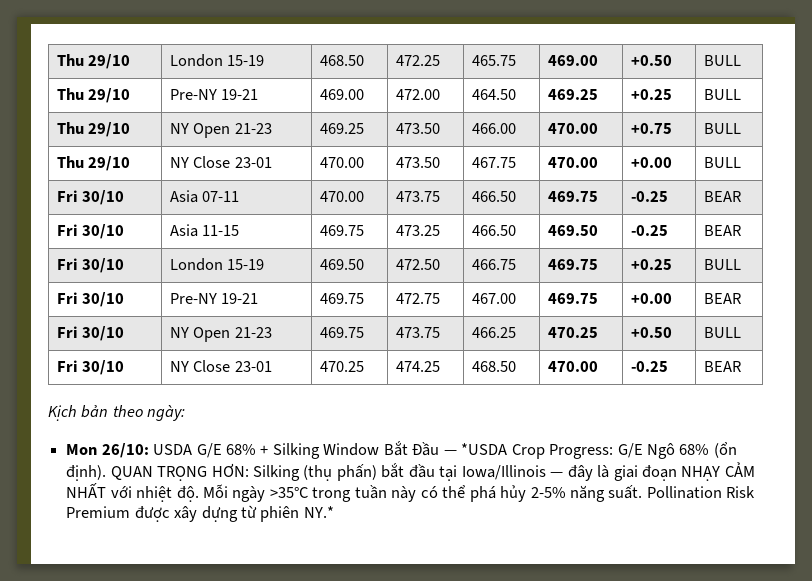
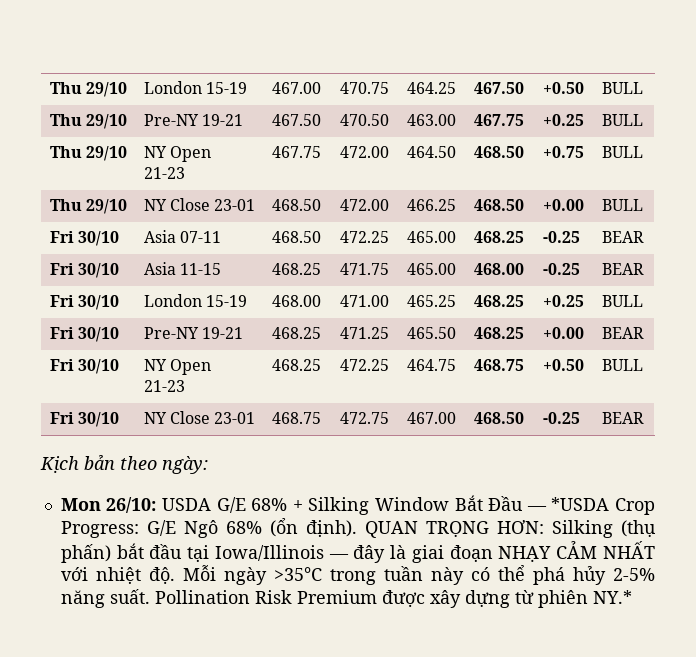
- Thu 29/10 | London 15-19 | 468.50 | 472.25 | 465.75 | 469.00 | +0.50 | BULL
+ Thu 29/10 | London 15-19 | 467.00 | 470.75 | 464.25 | 467.50 | +0.50 | BULL
- Thu 29/10 | Pre-NY 19-21 | 469.00 | 472.00 | 464.50 | 469.25 | +0.25 | BULL
+ Thu 29/10 | Pre-NY 19-21 | 467.50 | 470.50 | 463.00 | 467.75 | +0.25 | BULL
- Thu 29/10 | NY Open 21-23 | 469.25 | 473.50 | 466.00 | 470.00 | +0.75 | BULL
+ Thu 29/10 | NY Open 21-23 | 467.75 | 472.00 | 464.50 | 468.50 | +0.75 | BULL
- Thu 29/10 | NY Close 23-01 | 470.00 | 473.50 | 467.75 | 470.00 | +0.00 | BULL
+ Thu 29/10 | NY Close 23-01 | 468.50 | 472.00 | 466.25 | 468.50 | +0.00 | BULL
- Fri 30/10 | Asia 07-11 | 470.00 | 473.75 | 466.50 | 469.75 | -0.25 | BEAR
+ Fri 30/10 | Asia 07-11 | 468.50 | 472.25 | 465.00 | 468.25 | -0.25 | BEAR
- Fri 30/10 | Asia 11-15 | 469.75 | 473.25 | 466.50 | 469.50 | -0.25 | BEAR
+ Fri 30/10 | Asia 11-15 | 468.25 | 471.75 | 465.00 | 468.00 | -0.25 | BEAR
- Fri 30/10 | London 15-19 | 469.50 | 472.50 | 466.75 | 469.75 | +0.25 | BULL
+ Fri 30/10 | London 15-19 | 468.00 | 471.00 | 465.25 | 468.25 | +0.25 | BULL
- Fri 30/10 | Pre-NY 19-21 | 469.75 | 472.75 | 467.00 | 469.75 | +0.00 | BEAR
+ Fri 30/10 | Pre-NY 19-21 | 468.25 | 471.25 | 465.50 | 468.25 | +0.00 | BEAR
- Fri 30/10 | NY Open 21-23 | 469.75 | 473.75 | 466.25 | 470.25 | +0.50 | BULL
+ Fri 30/10 | NY Open 21-23 | 468.25 | 472.25 | 464.75 | 468.75 | +0.50 | BULL
- Fri 30/10 | NY Close 23-01 | 470.25 | 474.25 | 468.50 | 470.00 | -0.25 | BEAR
+ Fri 30/10 | NY Close 23-01 | 468.75 | 472.75 | 467.00 | 468.50 | -0.25 | BEAR

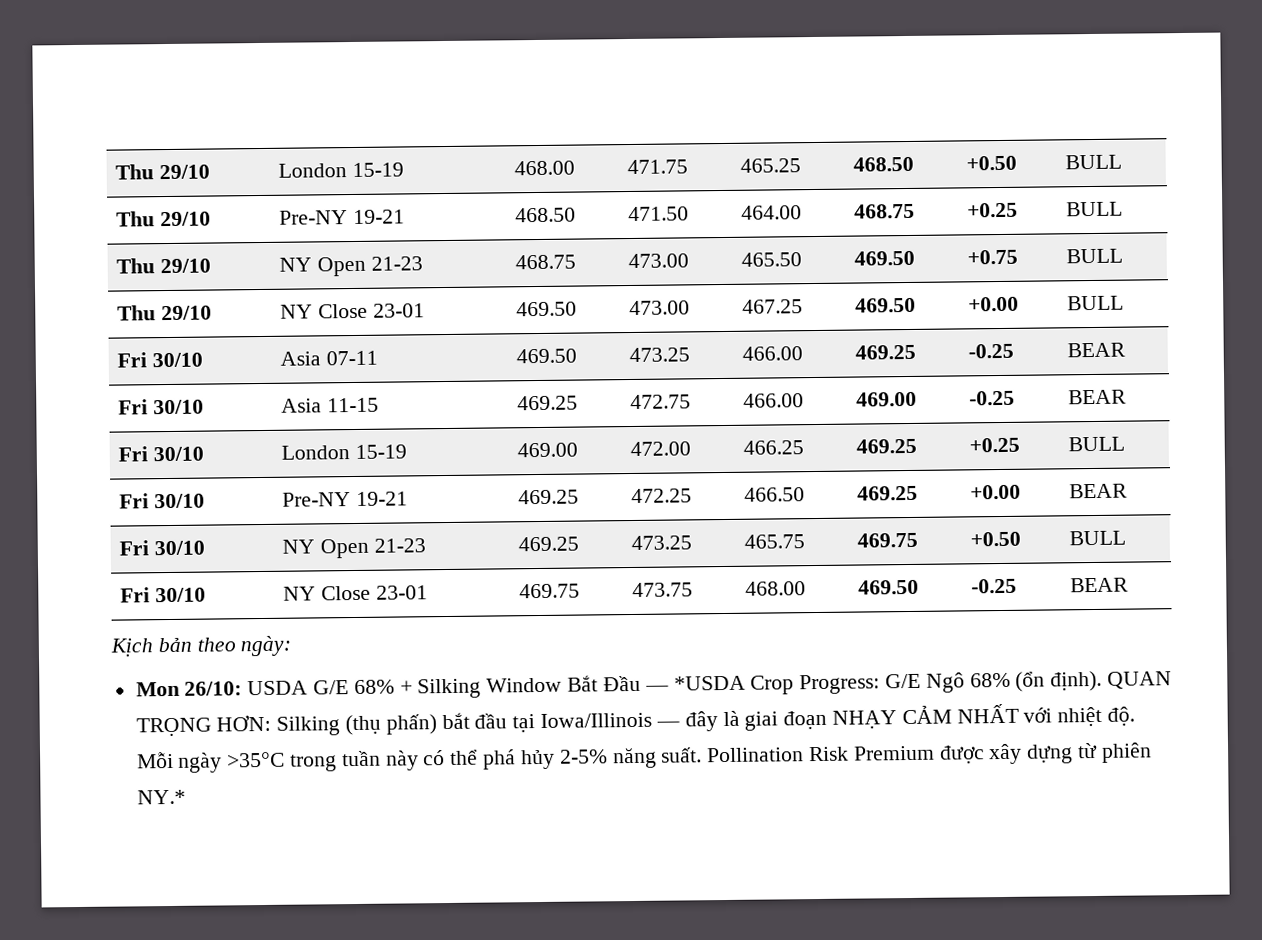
- Thu 29/10 | London 15-19 | 467.00 | 470.75 | 464.25 | 467.50 | +0.50 | BULL
+ Thu 29/10 | London 15-19 | 468.00 | 471.75 | 465.25 | 468.50 | +0.50 | BULL
- Thu 29/10 | Pre-NY 19-21 | 467.50 | 470.50 | 463.00 | 467.75 | +0.25 | BULL
+ Thu 29/10 | Pre-NY 19-21 | 468.50 | 471.50 | 464.00 | 468.75 | +0.25 | BULL
- Thu 29/10 | NY Open 21-23 | 467.75 | 472.00 | 464.50 | 468.50 | +0.75 | BULL
+ Thu 29/10 | NY Open 21-23 | 468.75 | 473.00 | 465.50 | 469.50 | +0.75 | BULL
- Thu 29/10 | NY Close 23-01 | 468.50 | 472.00 | 466.25 | 468.50 | +0.00 | BULL
+ Thu 29/10 | NY Close 23-01 | 469.50 | 473.00 | 467.25 | 469.50 | +0.00 | BULL
- Fri 30/10 | Asia 07-11 | 468.50 | 472.25 | 465.00 | 468.25 | -0.25 | BEAR
+ Fri 30/10 | Asia 07-11 | 469.50 | 473.25 | 466.00 | 469.25 | -0.25 | BEAR
- Fri 30/10 | Asia 11-15 | 468.25 | 471.75 | 465.00 | 468.00 | -0.25 | BEAR
+ Fri 30/10 | Asia 11-15 | 469.25 | 472.75 | 466.00 | 469.00 | -0.25 | BEAR
- Fri 30/10 | London 15-19 | 468.00 | 471.00 | 465.25 | 468.25 | +0.25 | BULL
+ Fri 30/10 | London 15-19 | 469.00 | 472.00 | 466.25 | 469.25 | +0.25 | BULL
- Fri 30/10 | Pre-NY 19-21 | 468.25 | 471.25 | 465.50 | 468.25 | +0.00 | BEAR
+ Fri 30/10 | Pre-NY 19-21 | 469.25 | 472.25 | 466.50 | 469.25 | +0.00 | BEAR
- Fri 30/10 | NY Open 21-23 | 468.25 | 472.25 | 464.75 | 468.75 | +0.50 | BULL
+ Fri 30/10 | NY Open 21-23 | 469.25 | 473.25 | 465.75 | 469.75 | +0.50 | BULL
- Fri 30/10 | NY Close 23-01 | 468.75 | 472.75 | 467.00 | 468.50 | -0.25 | BEAR
+ Fri 30/10 | NY Close 23-01 | 469.75 | 473.75 | 468.00 | 469.50 | -0.25 | BEAR

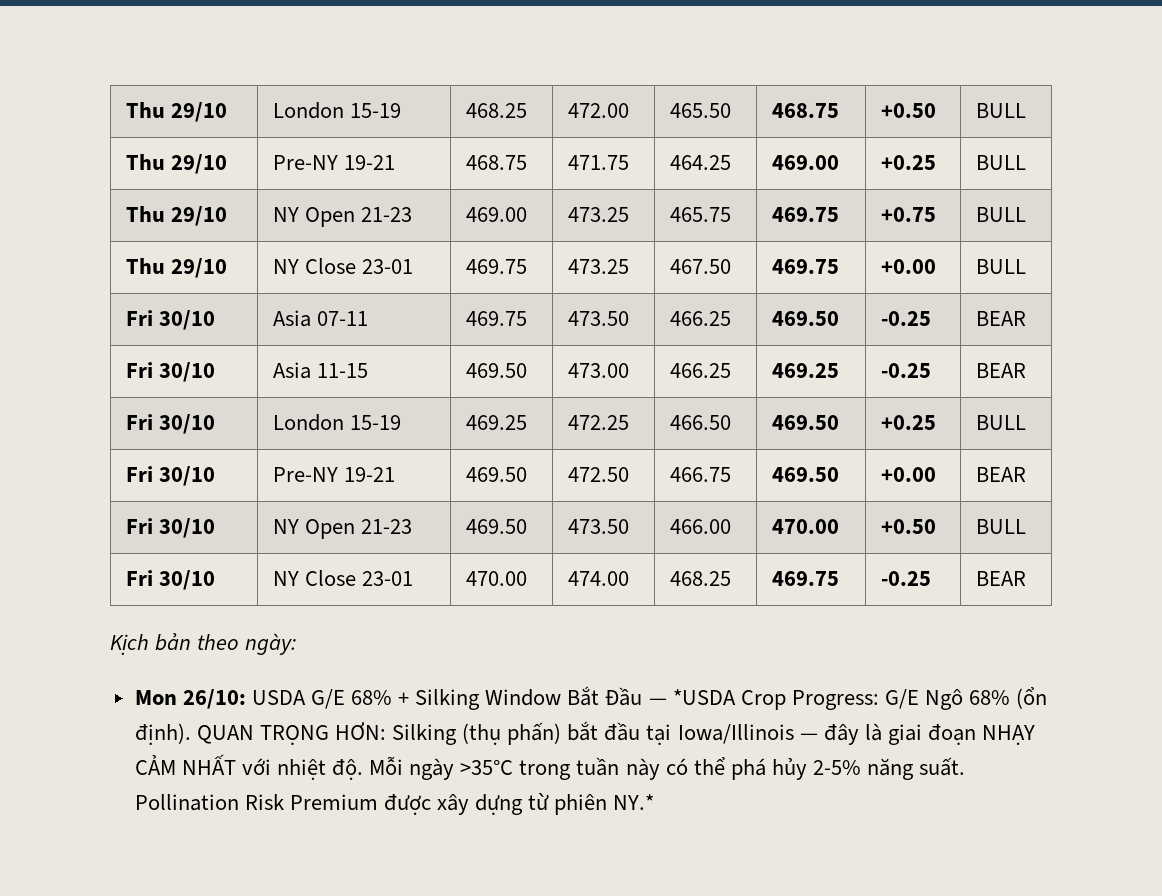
- Thu 29/10 | London 15-19 | 468.00 | 471.75 | 465.25 | 468.50 | +0.50 | BULL
+ Thu 29/10 | London 15-19 | 468.25 | 472.00 | 465.50 | 468.75 | +0.50 | BULL
- Thu 29/10 | Pre-NY 19-21 | 468.50 | 471.50 | 464.00 | 468.75 | +0.25 | BULL
+ Thu 29/10 | Pre-NY 19-21 | 468.75 | 471.75 | 464.25 | 469.00 | +0.25 | BULL
- Thu 29/10 | NY Open 21-23 | 468.75 | 473.00 | 465.50 | 469.50 | +0.75 | BULL
+ Thu 29/10 | NY Open 21-23 | 469.00 | 473.25 | 465.75 | 469.75 | +0.75 | BULL
- Thu 29/10 | NY Close 23-01 | 469.50 | 473.00 | 467.25 | 469.50 | +0.00 | BULL
+ Thu 29/10 | NY Close 23-01 | 469.75 | 473.25 | 467.50 | 469.75 | +0.00 | BULL
- Fri 30/10 | Asia 07-11 | 469.50 | 473.25 | 466.00 | 469.25 | -0.25 | BEAR
+ Fri 30/10 | Asia 07-11 | 469.75 | 473.50 | 466.25 | 469.50 | -0.25 | BEAR
- Fri 30/10 | Asia 11-15 | 469.25 | 472.75 | 466.00 | 469.00 | -0.25 | BEAR
+ Fri 30/10 | Asia 11-15 | 469.50 | 473.00 | 466.25 | 469.25 | -0.25 | BEAR
- Fri 30/10 | London 15-19 | 469.00 | 472.00 | 466.25 | 469.25 | +0.25 | BULL
+ Fri 30/10 | London 15-19 | 469.25 | 472.25 | 466.50 | 469.50 | +0.25 | BULL
- Fri 30/10 | Pre-NY 19-21 | 469.25 | 472.25 | 466.50 | 469.25 | +0.00 | BEAR
+ Fri 30/10 | Pre-NY 19-21 | 469.50 | 472.50 | 466.75 | 469.50 | +0.00 | BEAR
- Fri 30/10 | NY Open 21-23 | 469.25 | 473.25 | 465.75 | 469.75 | +0.50 | BULL
+ Fri 30/10 | NY Open 21-23 | 469.50 | 473.50 | 466.00 | 470.00 | +0.50 | BULL
- Fri 30/10 | NY Close 23-01 | 469.75 | 473.75 | 468.00 | 469.50 | -0.25 | BEAR
+ Fri 30/10 | NY Close 23-01 | 470.00 | 474.00 | 468.25 | 469.75 | -0.25 | BEAR

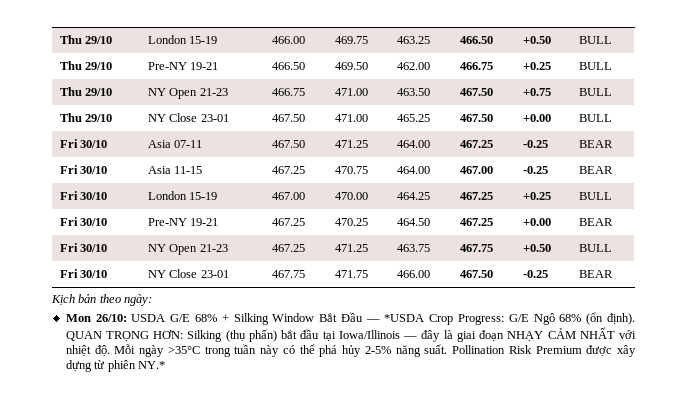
- Thu 29/10 | London 15-19 | 468.25 | 472.00 | 465.50 | 468.75 | +0.50 | BULL
+ Thu 29/10 | London 15-19 | 466.00 | 469.75 | 463.25 | 466.50 | +0.50 | BULL
- Thu 29/10 | Pre-NY 19-21 | 468.75 | 471.75 | 464.25 | 469.00 | +0.25 | BULL
+ Thu 29/10 | Pre-NY 19-21 | 466.50 | 469.50 | 462.00 | 466.75 | +0.25 | BULL
- Thu 29/10 | NY Open 21-23 | 469.00 | 473.25 | 465.75 | 469.75 | +0.75 | BULL
+ Thu 29/10 | NY Open 21-23 | 466.75 | 471.00 | 463.50 | 467.50 | +0.75 | BULL
- Thu 29/10 | NY Close 23-01 | 469.75 | 473.25 | 467.50 | 469.75 | +0.00 | BULL
+ Thu 29/10 | NY Close 23-01 | 467.50 | 471.00 | 465.25 | 467.50 | +0.00 | BULL
- Fri 30/10 | Asia 07-11 | 469.75 | 473.50 | 466.25 | 469.50 | -0.25 | BEAR
+ Fri 30/10 | Asia 07-11 | 467.50 | 471.25 | 464.00 | 467.25 | -0.25 | BEAR
- Fri 30/10 | Asia 11-15 | 469.50 | 473.00 | 466.25 | 469.25 | -0.25 | BEAR
+ Fri 30/10 | Asia 11-15 | 467.25 | 470.75 | 464.00 | 467.00 | -0.25 | BEAR
- Fri 30/10 | London 15-19 | 469.25 | 472.25 | 466.50 | 469.50 | +0.25 | BULL
+ Fri 30/10 | London 15-19 | 467.00 | 470.00 | 464.25 | 467.25 | +0.25 | BULL
- Fri 30/10 | Pre-NY 19-21 | 469.50 | 472.50 | 466.75 | 469.50 | +0.00 | BEAR
+ Fri 30/10 | Pre-NY 19-21 | 467.25 | 470.25 | 464.50 | 467.25 | +0.00 | BEAR
- Fri 30/10 | NY Open 21-23 | 469.50 | 473.50 | 466.00 | 470.00 | +0.50 | BULL
+ Fri 30/10 | NY Open 21-23 | 467.25 | 471.25 | 463.75 | 467.75 | +0.50 | BULL
- Fri 30/10 | NY Close 23-01 | 470.00 | 474.00 | 468.25 | 469.75 | -0.25 | BEAR
+ Fri 30/10 | NY Close 23-01 | 467.75 | 471.75 | 466.00 | 467.50 | -0.25 | BEAR

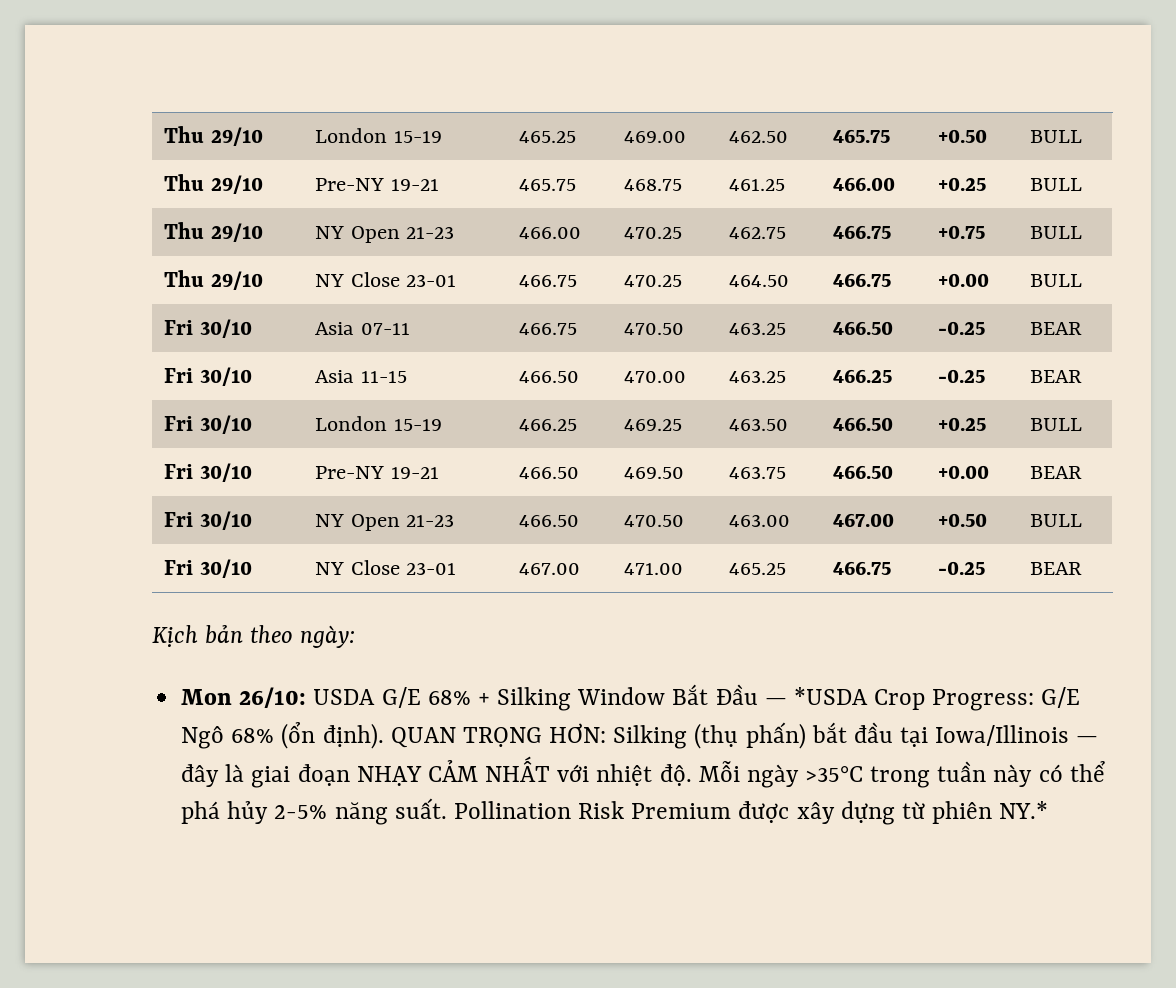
- Thu 29/10 | London 15-19 | 466.00 | 469.75 | 463.25 | 466.50 | +0.50 | BULL
+ Thu 29/10 | London 15-19 | 465.25 | 469.00 | 462.50 | 465.75 | +0.50 | BULL
- Thu 29/10 | Pre-NY 19-21 | 466.50 | 469.50 | 462.00 | 466.75 | +0.25 | BULL
+ Thu 29/10 | Pre-NY 19-21 | 465.75 | 468.75 | 461.25 | 466.00 | +0.25 | BULL
- Thu 29/10 | NY Open 21-23 | 466.75 | 471.00 | 463.50 | 467.50 | +0.75 | BULL
+ Thu 29/10 | NY Open 21-23 | 466.00 | 470.25 | 462.75 | 466.75 | +0.75 | BULL
- Thu 29/10 | NY Close 23-01 | 467.50 | 471.00 | 465.25 | 467.50 | +0.00 | BULL
+ Thu 29/10 | NY Close 23-01 | 466.75 | 470.25 | 464.50 | 466.75 | +0.00 | BULL
- Fri 30/10 | Asia 07-11 | 467.50 | 471.25 | 464.00 | 467.25 | -0.25 | BEAR
+ Fri 30/10 | Asia 07-11 | 466.75 | 470.50 | 463.25 | 466.50 | -0.25 | BEAR
- Fri 30/10 | Asia 11-15 | 467.25 | 470.75 | 464.00 | 467.00 | -0.25 | BEAR
+ Fri 30/10 | Asia 11-15 | 466.50 | 470.00 | 463.25 | 466.25 | -0.25 | BEAR
- Fri 30/10 | London 15-19 | 467.00 | 470.00 | 464.25 | 467.25 | +0.25 | BULL
+ Fri 30/10 | London 15-19 | 466.25 | 469.25 | 463.50 | 466.50 | +0.25 | BULL
- Fri 30/10 | Pre-NY 19-21 | 467.25 | 470.25 | 464.50 | 467.25 | +0.00 | BEAR
+ Fri 30/10 | Pre-NY 19-21 | 466.50 | 469.50 | 463.75 | 466.50 | +0.00 | BEAR
- Fri 30/10 | NY Open 21-23 | 467.25 | 471.25 | 463.75 | 467.75 | +0.50 | BULL
+ Fri 30/10 | NY Open 21-23 | 466.50 | 470.50 | 463.00 | 467.00 | +0.50 | BULL
- Fri 30/10 | NY Close 23-01 | 467.75 | 471.75 | 466.00 | 467.50 | -0.25 | BEAR
+ Fri 30/10 | NY Close 23-01 | 467.00 | 471.00 | 465.25 | 466.75 | -0.25 | BEAR

